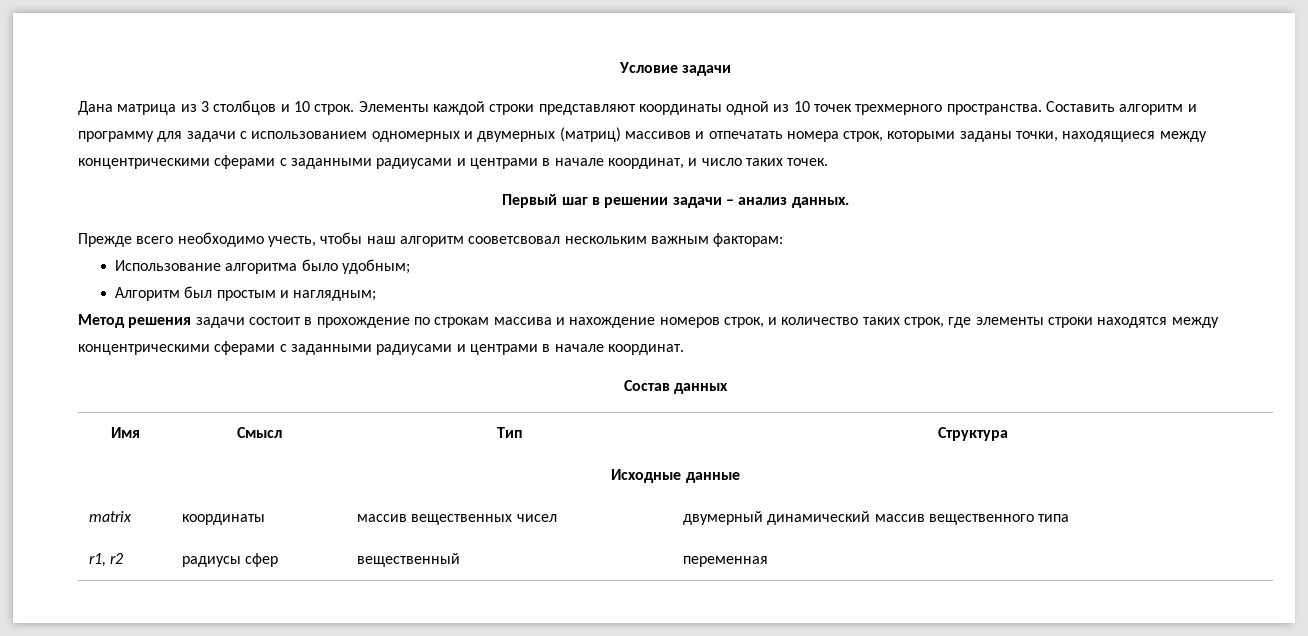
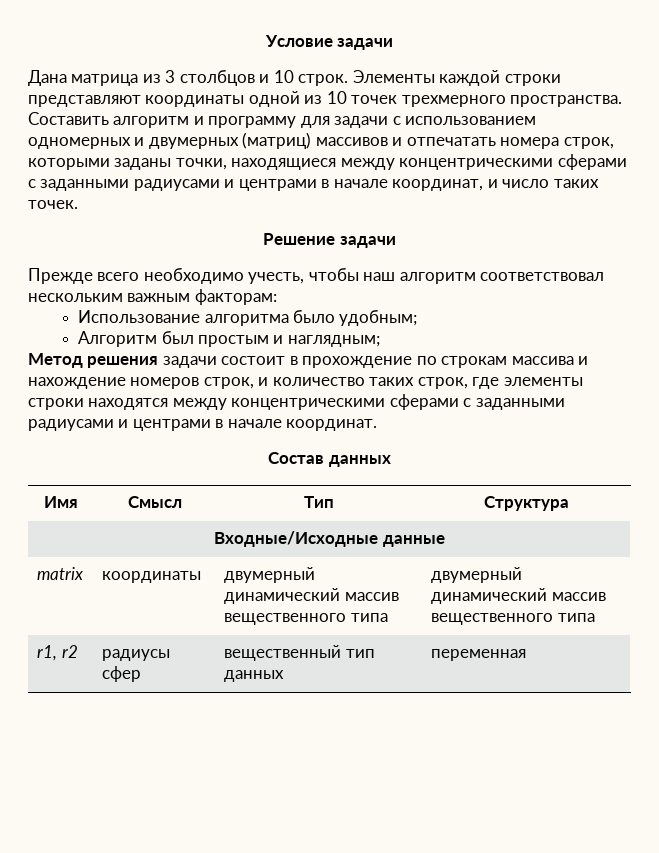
- Первый шаг в решении задачи – анализ данных.
+ Решение задачи
- Прежде всего необходимо учесть, чтобы наш алгоритм сооветсвовал нескольким важным факторам:
+ Прежде всего необходимо учесть, чтобы наш алгоритм соответствовал нескольким важным факторам:
- Исходные данные
+ Входные/Исходные данные
- matrix | координаты | массив вещественных чисел | двумерный динамический массив вещественного типа
+ matrix | координаты | двумерный динамический массив вещественного типа | двумерный динамический массив вещественного типа
- r1, r2 | радиусы сфер | вещественный | переменная
+ r1, r2 | радиусы сфер | вещественный тип данных | переменная

